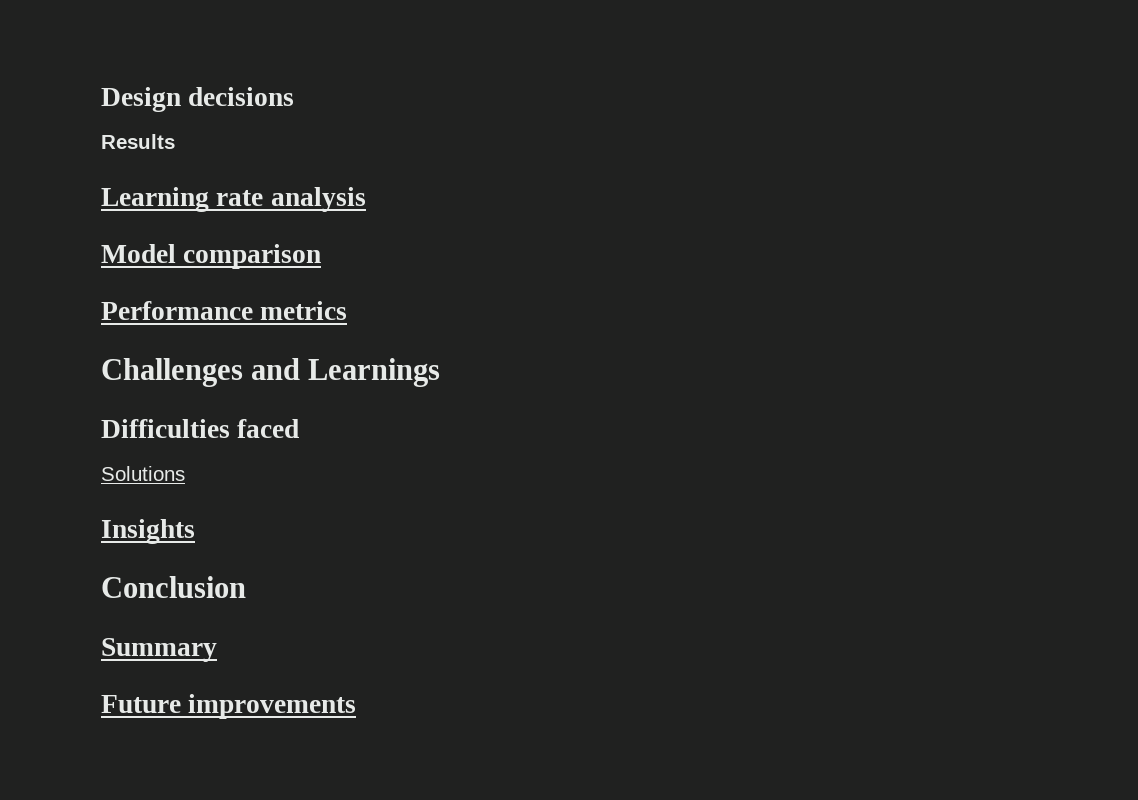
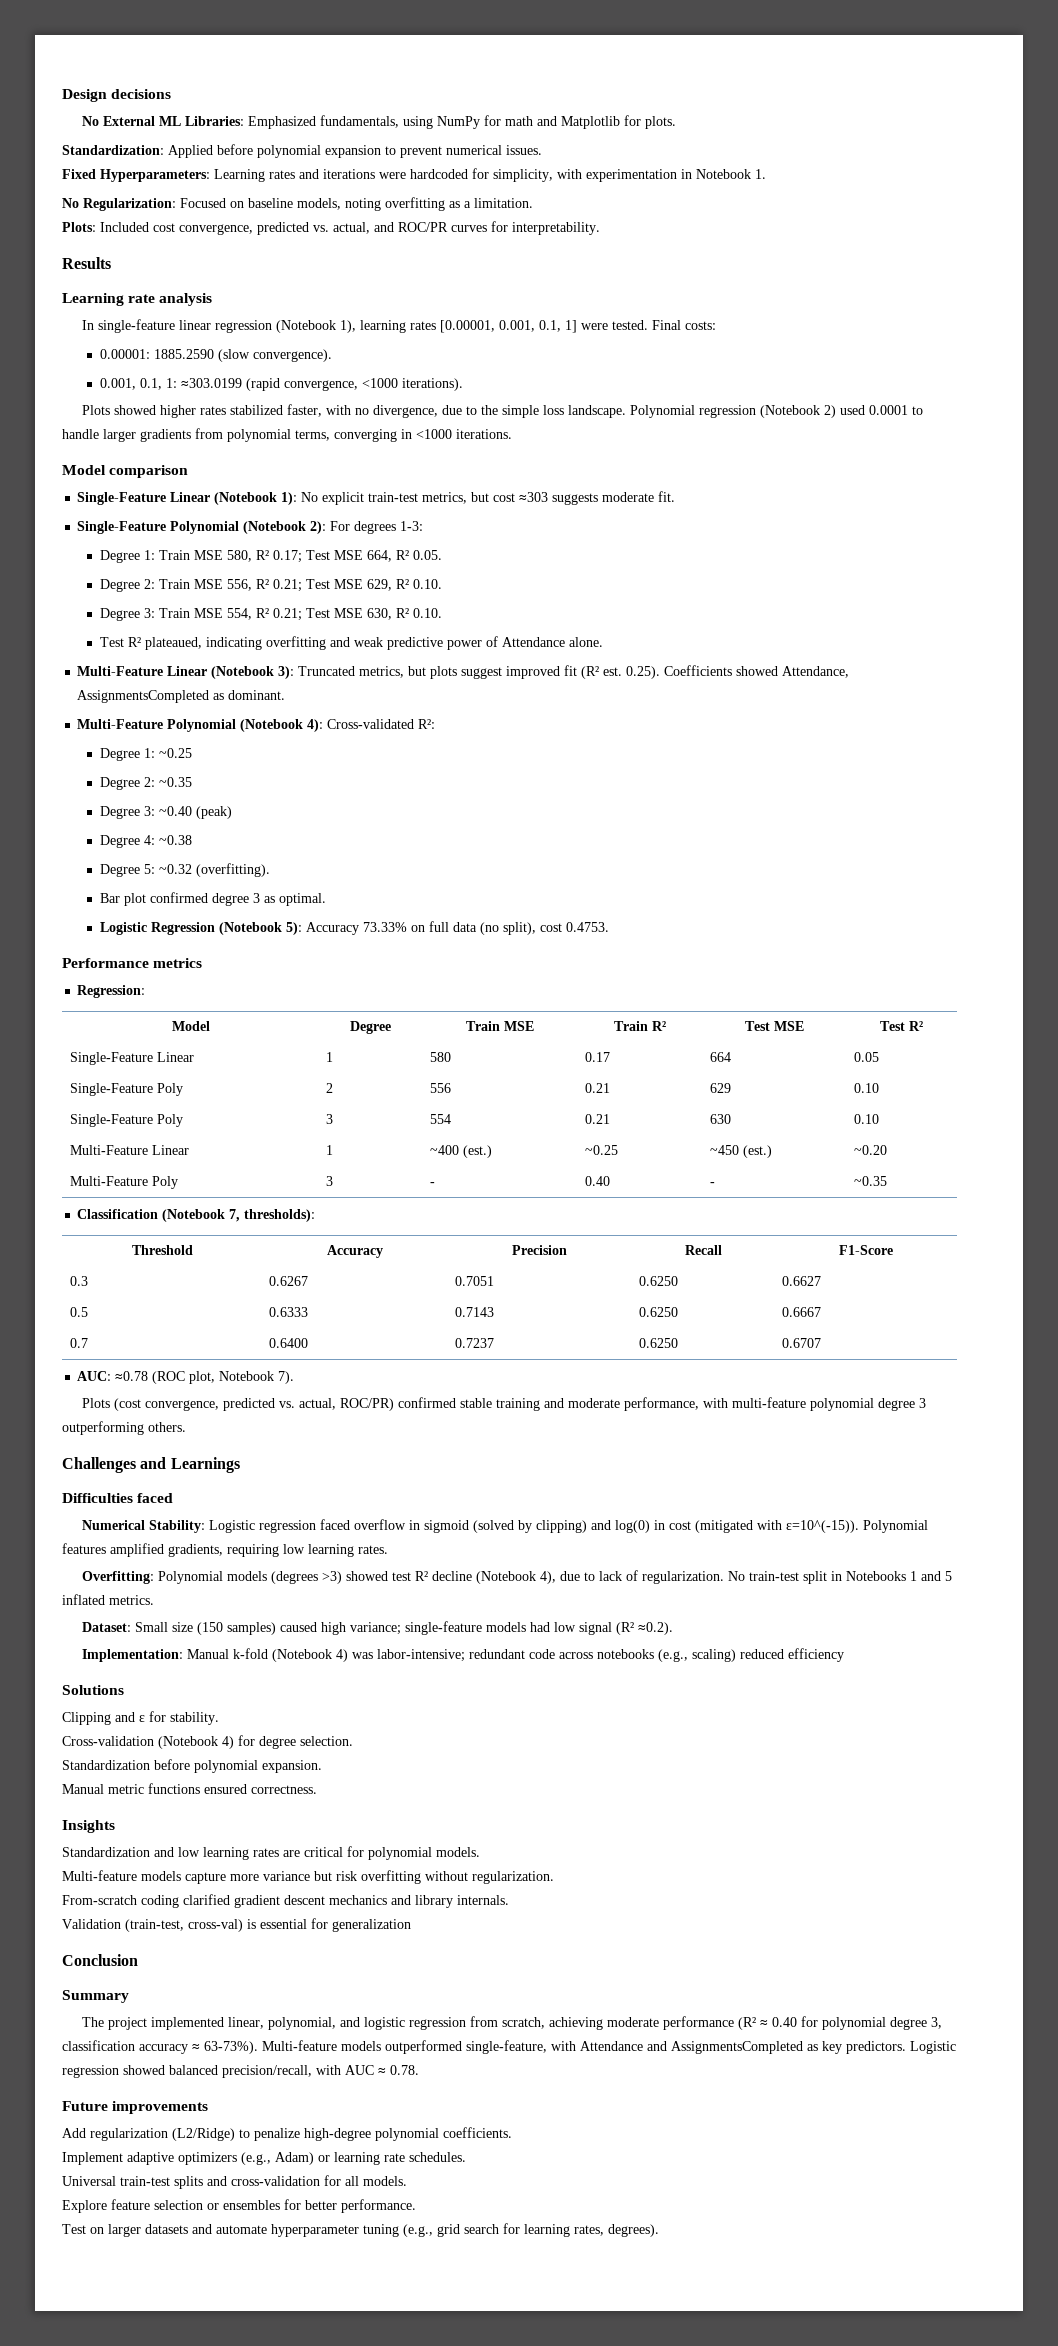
+ No External ML Libraries: Emphasized fundamentals, using NumPy for math and Matplotlib for plots.
+ Standardization: Applied before polynomial expansion to prevent numerical issues.
+ Fixed Hyperparameters: Learning rates and iterations were hardcoded for simplicity, with experimentation in Notebook 1.
+ No Regularization: Focused on baseline models, noting overfitting as a limitation.
+ Plots: Included cost convergence, predicted vs. actual, and ROC/PR curves for interpretability.
  Results
  Learning rate analysis
+ In single-feature linear regression (Notebook 1), learning rates [0.00001, 0.001, 0.1, 1] were tested. Final costs:
+ 0.00001: 1885.2590 (slow convergence).
+ 0.001, 0.1, 1: ≈303.0199 (rapid convergence, <1000 iterations).
+ Plots showed higher rates stabilized faster, with no divergence, due to the simple loss landscape. Polynomial regression (Notebook 2) used 0.0001 to handle larger gradients from polynomial terms, converging in <1000 iterations.
  Model comparison
+ Single-Feature Linear (Notebook 1): No explicit train-test metrics, but cost ≈303 suggests moderate fit.
+ Single-Feature Polynomial (Notebook 2): For degrees 1-3:
+ Degree 1: Train MSE 580, R² 0.17; Test MSE 664, R² 0.05.
+ Degree 2: Train MSE 556, R² 0.21; Test MSE 629, R² 0.10.
+ Degree 3: Train MSE 554, R² 0.21; Test MSE 630, R² 0.10.
+ Test R² plateaued, indicating overfitting and weak predictive power of Attendance alone.
+ Multi-Feature Linear (Notebook 3): Truncated metrics, but plots suggest improved fit (R² est. 0.25). Coefficients showed Attendance, AssignmentsCompleted as dominant.
+ Multi-Feature Polynomial (Notebook 4): Cross-validated R²:
+ Degree 1: ~0.25
+ Degree 2: ~0.35
+ Degree 3: ~0.40 (peak)
+ Degree 4: ~0.38
+ Degree 5: ~0.32 (overfitting).
+ Bar plot confirmed degree 3 as optimal.
+ Logistic Regression (Notebook 5): Accuracy 73.33% on full data (no split), cost 0.4753.
  Performance metrics
+ Regression:
+ Model | Degree | Train MSE | Train R² | Test MSE | Test R²
+ Single-Feature Linear | 1 | 580 | 0.17 | 664 | 0.05
+ Single-Feature Poly | 2 | 556 | 0.21 | 629 | 0.10
+ Single-Feature Poly | 3 | 554 | 0.21 | 630 | 0.10
+ Multi-Feature Linear | 1 | ~400 (est.) | ~0.25 | ~450 (est.) | ~0.20
+ Multi-Feature Poly | 3 | - | 0.40 | - | ~0.35
+ Classification (Notebook 7, thresholds):
+ Threshold | Accuracy | Precision | Recall | F1-Score
+ 0.3 | 0.6267 | 0.7051 | 0.6250 | 0.6627
+ 0.5 | 0.6333 | 0.7143 | 0.6250 | 0.6667
+ 0.7 | 0.6400 | 0.7237 | 0.6250 | 0.6707
+ AUC: ≈0.78 (ROC plot, Notebook 7).
+ Plots (cost convergence, predicted vs. actual, ROC/PR) confirmed stable training and moderate performance, with multi-feature polynomial degree 3 outperforming others.
+ Numerical Stability: Logistic regression faced overflow in sigmoid (solved by clipping) and log(0) in cost (mitigated with ε=10^(-15)). Polynomial features amplified gradients, requiring low learning rates.
+ Overfitting: Polynomial models (degrees >3) showed test R² decline (Notebook 4), due to lack of regularization. No train-test split in Notebooks 1 and 5 inflated metrics.
+ Dataset: Small size (150 samples) caused high variance; single-feature models had low signal (R² ≈0.2).
+ Implementation: Manual k-fold (Notebook 4) was labor-intensive; redundant code across notebooks (e.g., scaling) reduced efficiency
  Solutions
+ Clipping and ε for stability.
+ Cross-validation (Notebook 4) for degree selection.
+ Standardization before polynomial expansion.
+ Manual metric functions ensured correctness.
  Insights
+ Standardization and low learning rates are critical for polynomial models.
+ Multi-feature models capture more variance but risk overfitting without regularization.
+ From-scratch coding clarified gradient descent mechanics and library internals.
+ Validation (train-test, cross-val) is essential for generalization
  Conclusion
  Summary
+ The project implemented linear, polynomial, and logistic regression from scratch, achieving moderate performance (R² ≈ 0.40 for polynomial degree 3, classification accuracy ≈ 63-73%). Multi-feature models outperformed single-feature, with Attendance and AssignmentsCompleted as key predictors. Logistic regression showed balanced precision/recall, with AUC ≈ 0.78.
  Future improvements
+ Add regularization (L2/Ridge) to penalize high-degree polynomial coefficients.
+ Implement adaptive optimizers (e.g., Adam) or learning rate schedules.
+ Universal train-test splits and cross-validation for all models.
+ Explore feature selection or ensembles for better performance.
+ Test on larger datasets and automate hyperparameter tuning (e.g., grid search for learning rates, degrees).

